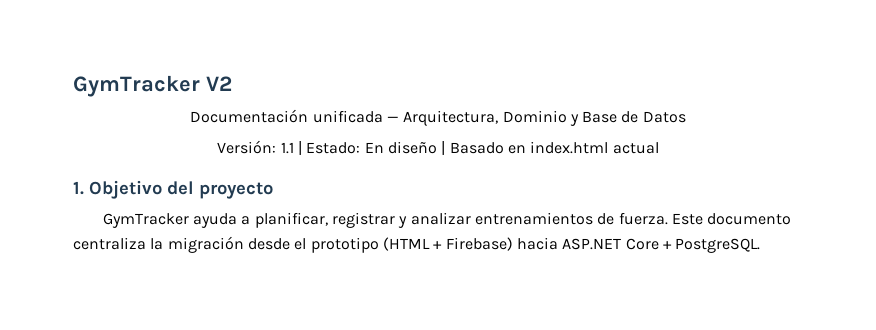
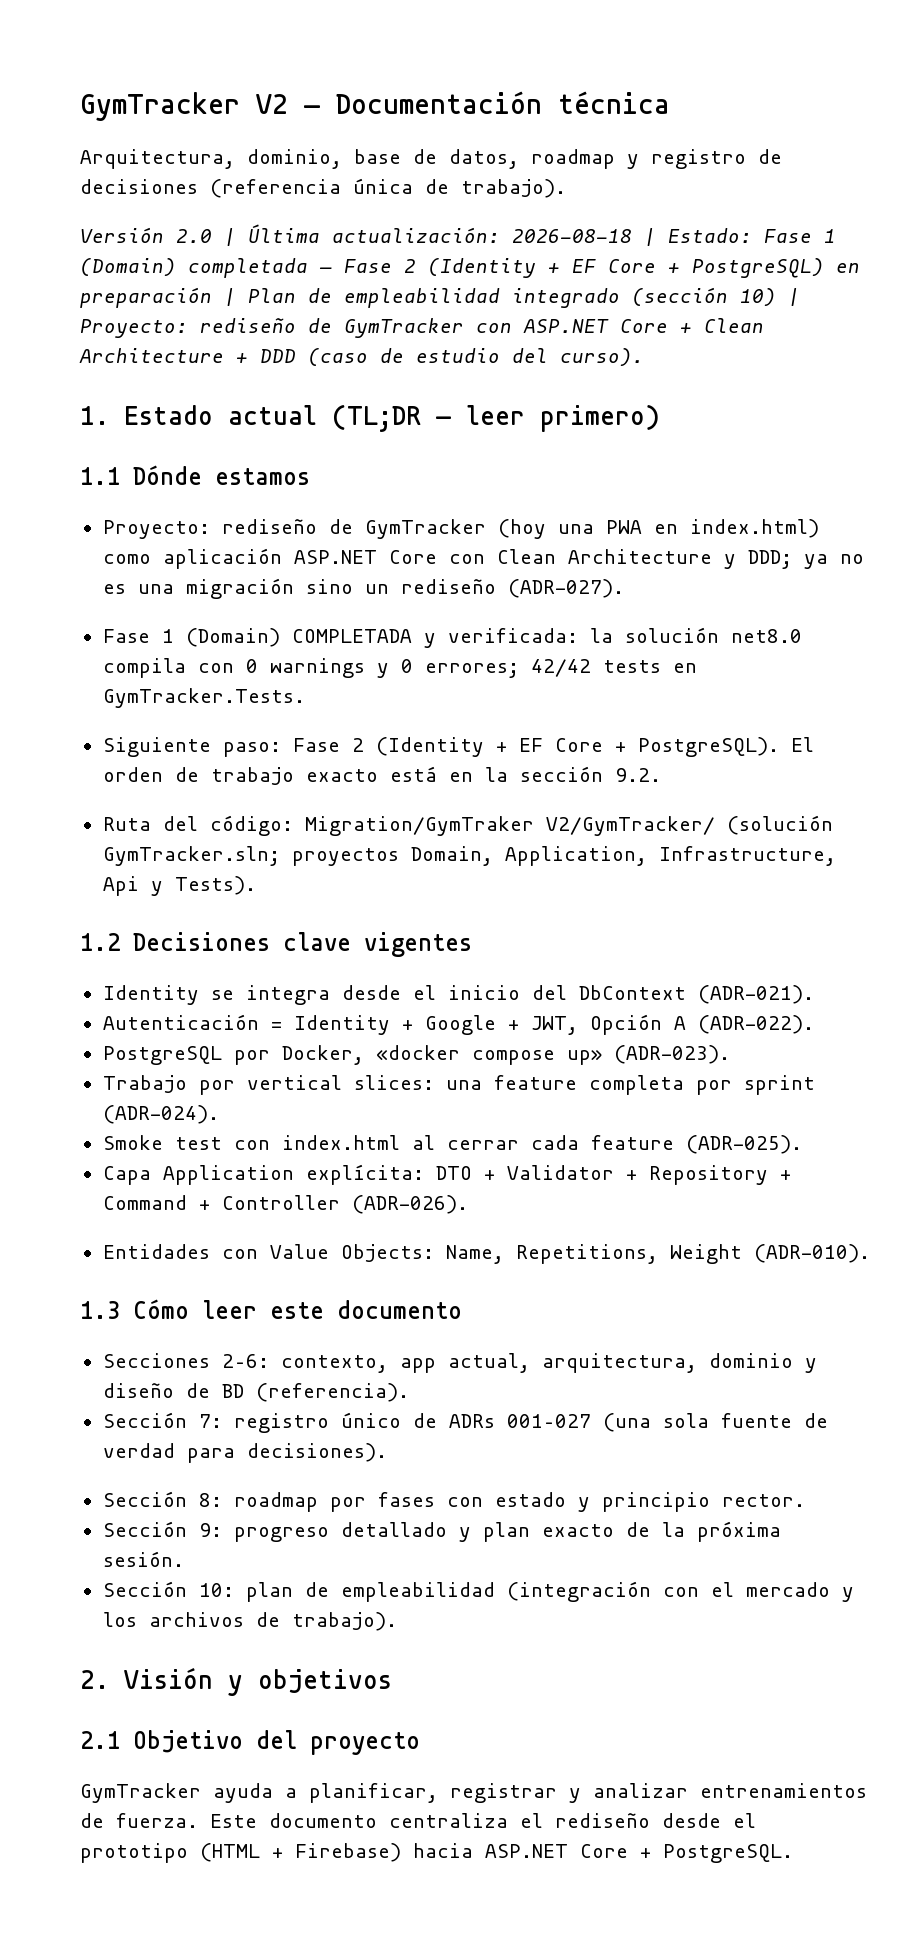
- GymTracker V2
- Documentación unificada — Arquitectura, Dominio y Base de Datos
- Versión: 1.1 | Estado: En diseño | Basado en index.html actual
- 1. Objetivo del proyecto
+ GymTracker V2 — Documentación técnica
+ Arquitectura, dominio, base de datos, roadmap y registro de decisiones (referencia única de trabajo).
+ Versión 2.0 | Última actualización: 2026-08-18 | Estado: Fase 1 (Domain) completada — Fase 2 (Identity + EF Core + PostgreSQL) en preparación | Plan de empleabilidad integrado (sección 10) | Proyecto: rediseño de GymTracker con ASP.NET Core + Clean Architecture + DDD (caso de estudio del curso).
+ 1. Estado actual (TL;DR — leer primero)
+ 1.1 Dónde estamos
+ Proyecto: rediseño de GymTracker (hoy una PWA en index.html) como aplicación ASP.NET Core con Clean Architecture y DDD; ya no es una migración sino un rediseño (ADR-027).
+ Fase 1 (Domain) COMPLETADA y verificada: la solución net8.0 compila con 0 warnings y 0 errores; 42/42 tests en GymTracker.Tests.
+ Siguiente paso: Fase 2 (Identity + EF Core + PostgreSQL). El orden de trabajo exacto está en la sección 9.2.
+ Ruta del código: Migration/GymTraker V2/GymTracker/ (solución GymTracker.sln; proyectos Domain, Application, Infrastructure, Api y Tests).
+ 1.2 Decisiones clave vigentes
+ Identity se integra desde el inicio del DbContext (ADR-021).
+ Autenticación = Identity + Google + JWT, Opción A (ADR-022).
+ PostgreSQL por Docker, «docker compose up» (ADR-023).
+ Trabajo por vertical slices: una feature completa por sprint (ADR-024).
+ Smoke test con index.html al cerrar cada feature (ADR-025).
+ Capa Application explícita: DTO + Validator + Repository + Command + Controller (ADR-026).
+ Entidades con Value Objects: Name, Repetitions, Weight (ADR-010).
+ 1.3 Cómo leer este documento
+ Secciones 2–6: contexto, app actual, arquitectura, dominio y diseño de BD (referencia).
+ Sección 7: registro único de ADRs 001–027 (una sola fuente de verdad para decisiones).
+ Sección 8: roadmap por fases con estado y principio rector.
+ Sección 9: progreso detallado y plan exacto de la próxima sesión.
+ Sección 10: plan de empleabilidad (integración con el mercado y los archivos de trabajo).
+ 2. Visión y objetivos
+ 2.1 Objetivo del proyecto
- Este documento centraliza la migración desde el prototipo (HTML + Firebase) hacia ASP.NET Core + PostgreSQL.
+ Este documento centraliza el rediseño desde el prototipo (HTML + Firebase) hacia ASP.NET Core + PostgreSQL.

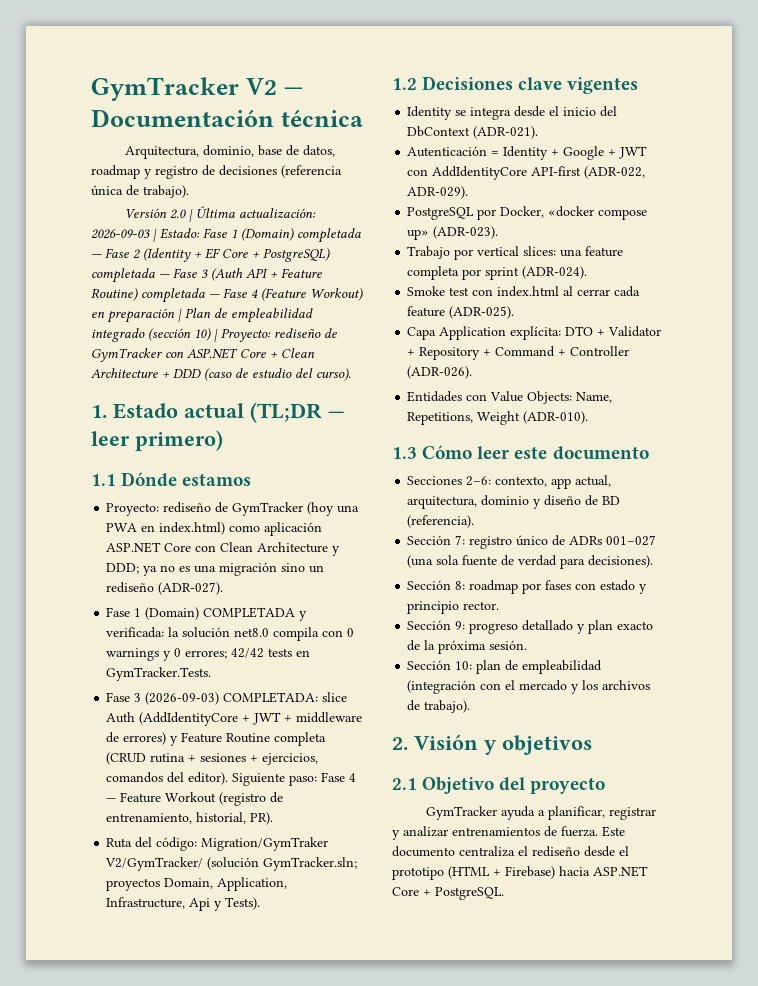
- Versión 2.0 | Última actualización: 2026-08-18 | Estado: Fase 1 (Domain) completada — Fase 2 (Identity + EF Core + PostgreSQL) en preparación | Plan de empleabilidad integrado (sección 10) | Proyecto: rediseño de GymTracker con ASP.NET Core + Clean Architecture + DDD (caso de estudio del curso).
+ Versión 2.0 | Última actualización: 2026-09-03 | Estado: Fase 1 (Domain) completada — Fase 2 (Identity + EF Core + PostgreSQL) completada — Fase 3 (Auth API + Feature Routine) completada — Fase 4 (Feature Workout) en preparación | Plan de empleabilidad integrado (sección 10) | Proyecto: rediseño de GymTracker con ASP.NET Core + Clean Architecture + DDD (caso de estudio del curso).
- Siguiente paso: Fase 2 (Identity + EF Core + PostgreSQL). El orden de trabajo exacto está en la sección 9.2.
+ Fase 3 (2026-09-03) COMPLETADA: slice Auth (AddIdentityCore + JWT + middleware de errores) y Feature Routine completa (CRUD rutina + sesiones + ejercicios, comandos del editor). Siguiente paso: Fase 4 — Feature Workout (registro de entrenamiento, historial, PR).
- Autenticación = Identity + Google + JWT, Opción A (ADR-022).
+ Autenticación = Identity + Google + JWT con AddIdentityCore API-first (ADR-022, ADR-029).

